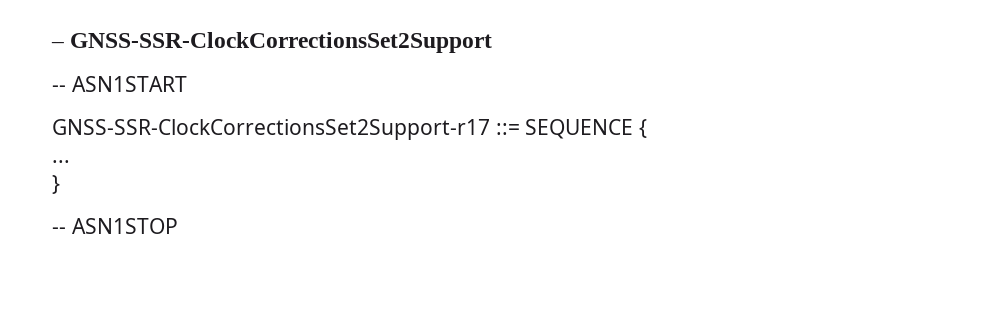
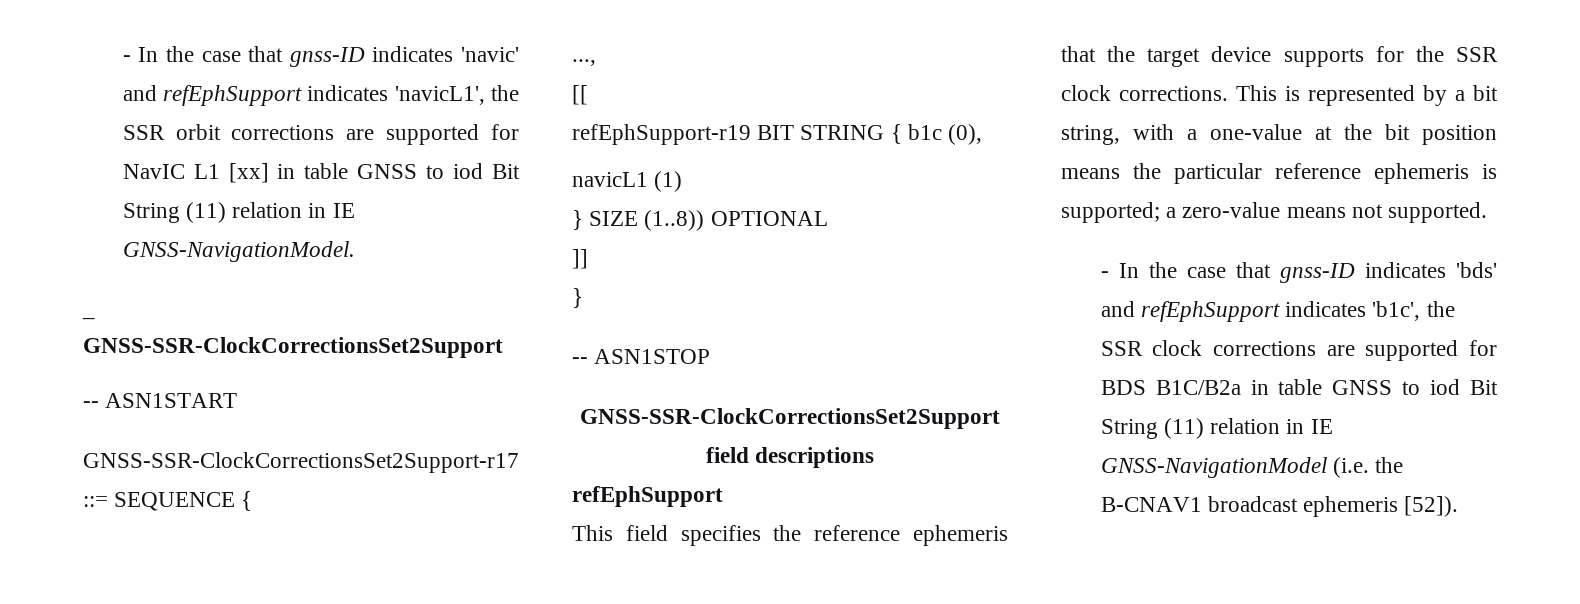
+ - In the case that gnss-ID indicates 'navic' and refEphSupport indicates 'navicL1', the SSR orbit corrections are supported for NavIC L1 [xx] in table GNSS to iod Bit String (11) relation in IE GNSS-NavigationModel.
- ...
+ ...,
+ [[
+ refEphSupport-r19 BIT STRING { b1c (0),
+ navicL1 (1)
+ } SIZE (1..8)) OPTIONAL
+ ]]
  }
  -- ASN1STOP
+ GNSS-SSR-ClockCorrectionsSet2Support field descriptions
+ refEphSupport
+ This field specifies the reference ephemeris that the target device supports for the SSR clock corrections. This is represented by a bit string, with a one-value at the bit position means the particular reference ephemeris is supported; a zero-value means not supported.
+ - In the case that gnss-ID indicates 'bds' and refEphSupport indicates 'b1c', the SSR clock corrections are supported for BDS B1C/B2a in table GNSS to iod Bit String (11) relation in IE GNSS-NavigationModel (i.e. the B-CNAV1 broadcast ephemeris [52]).

